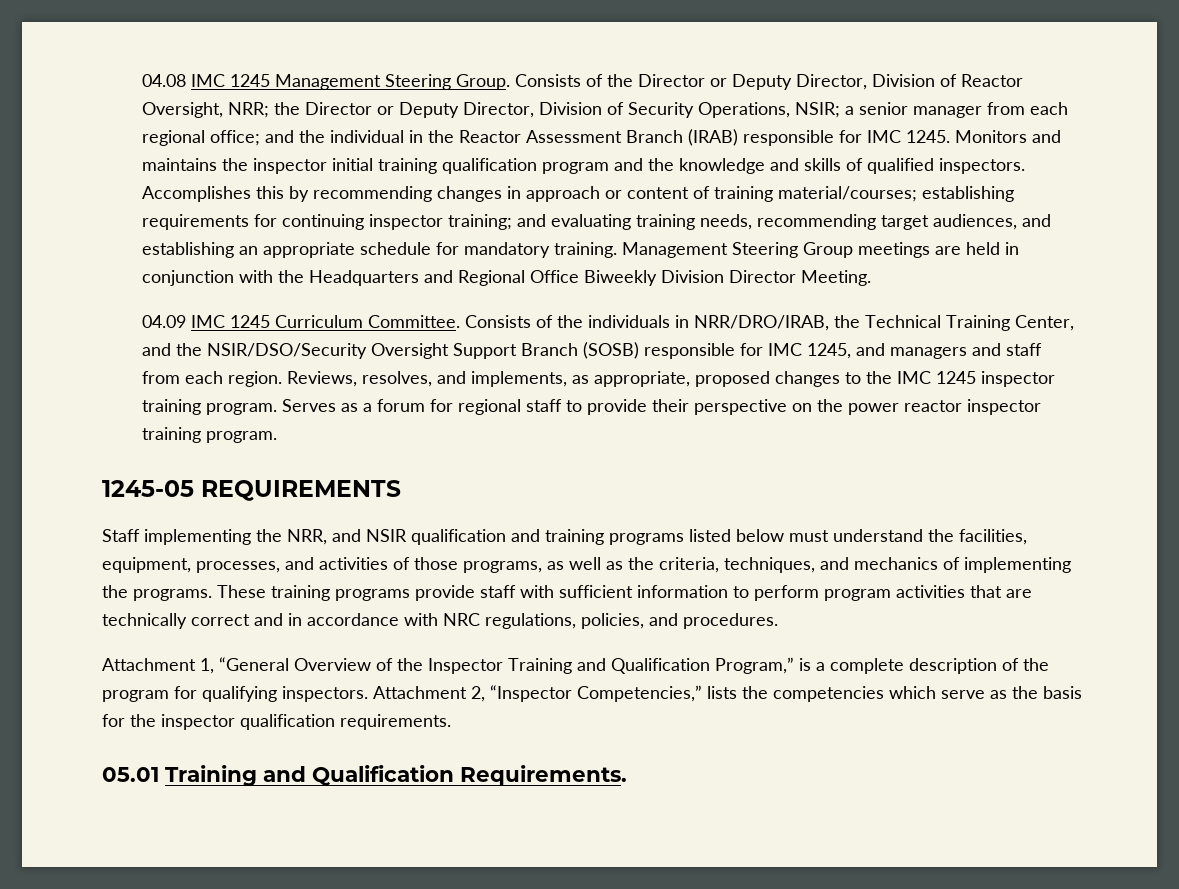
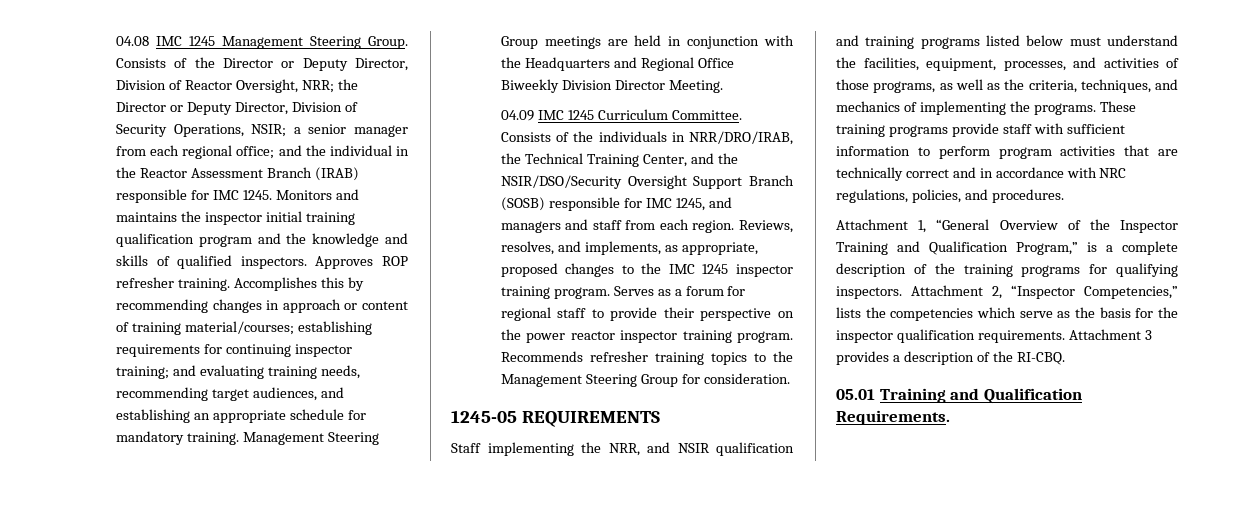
+ Approves ROP refresher training.
+ Recommends refresher training topics to the Management Steering Group for consideration.
- Attachment 1, “General Overview of the Inspector Training and Qualification Program,” is a complete description of the program for qualifying inspectors.
+ Attachment 1, “General Overview of the Inspector Training and Qualification Program,” is a complete description of the training programs for qualifying inspectors.
+ Attachment 3 provides a description of the RI-CBQ.

